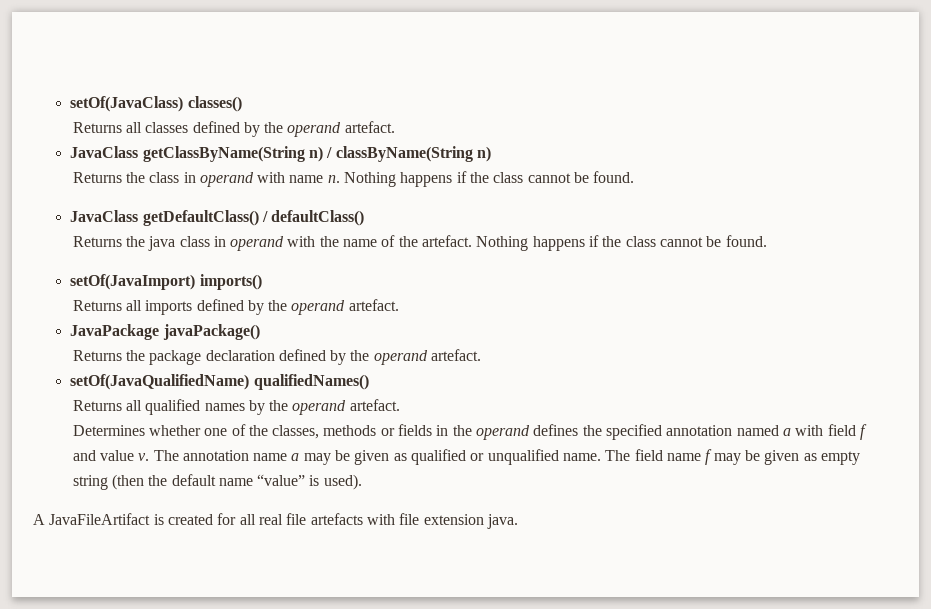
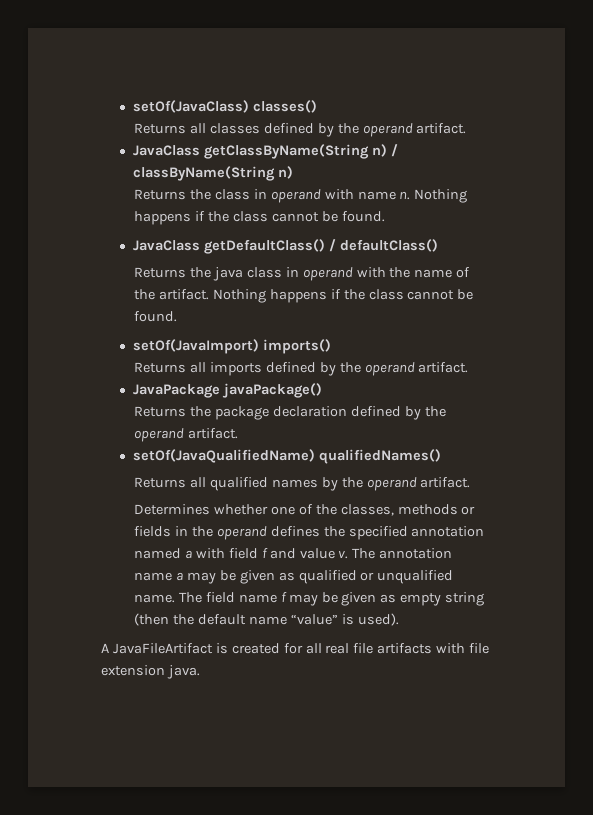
- Returns all classes defined by the operand artefact.
+ Returns all classes defined by the operand artifact.
- Returns the java class in operand with the name of the artefact.
+ Returns the java class in operand with the name of the artifact.
- Returns all imports defined by the operand artefact.
+ Returns all imports defined by the operand artifact.
- Returns the package declaration defined by the operand artefact.
+ Returns the package declaration defined by the operand artifact.
- Returns all qualified names by the operand artefact.
+ Returns all qualified names by the operand artifact.
- A JavaFileArtifact is created for all real file artefacts with file extension java.
+ A JavaFileArtifact is created for all real file artifacts with file extension java.

